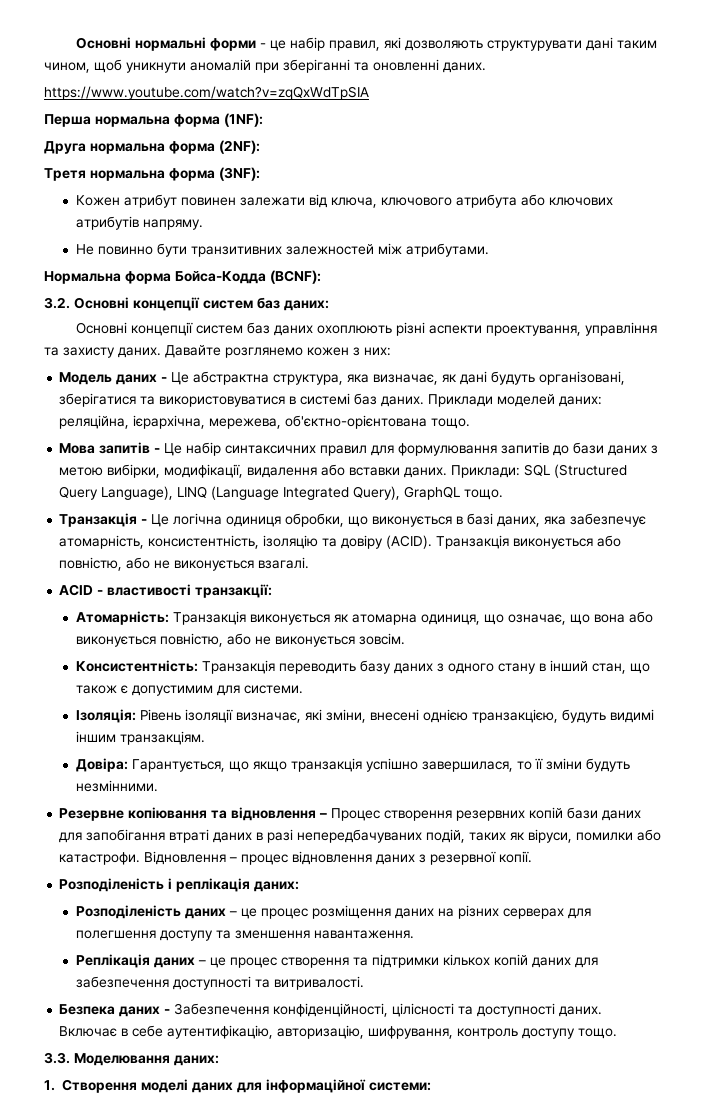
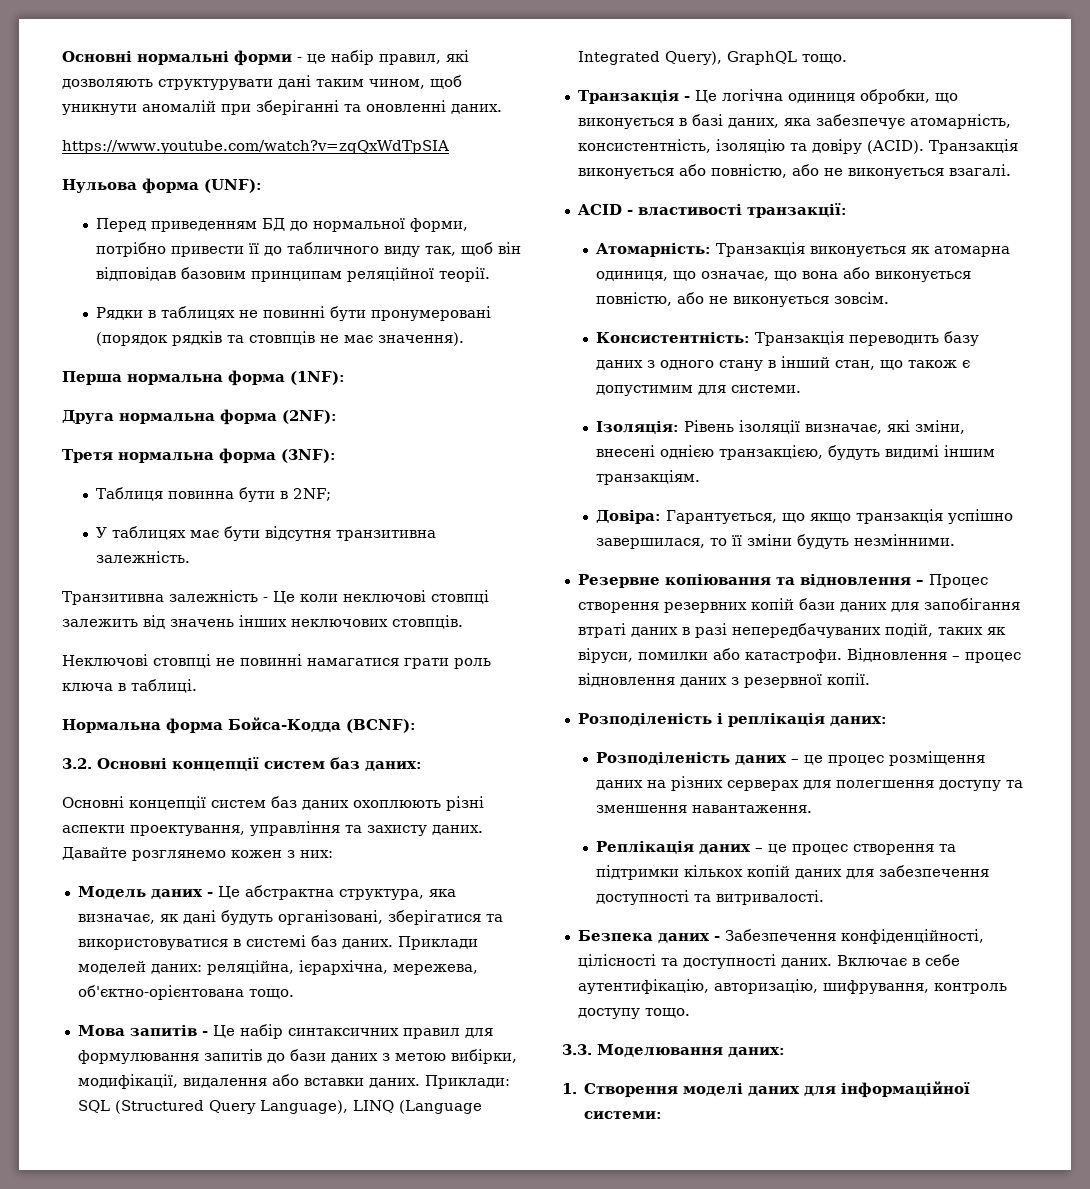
+ Нульова форма (UNF):
+ Перед приведенням БД до нормальної форми, потрібно привести її до табличного виду так, щоб він відповідав базовим принципам реляційної теорії.
+ Рядки в таблицях не повинні бути пронумеровані (порядок рядків та стовпців не має значення).
- Кожен атрибут повинен залежати від ключа, ключового атрибута або ключових атрибутів напряму.
- Не повинно бути транзитивних залежностей між атрибутами.
+ Таблиця повинна бути в 2NF;
+ У таблицях має бути відсутня транзитивна залежність.
+ Транзитивна залежність - Це коли неключові стовпці залежить від значень інших неключових стовпців.
+ Неключові стовпці не повинні намагатися грати роль ключа в таблиці.

